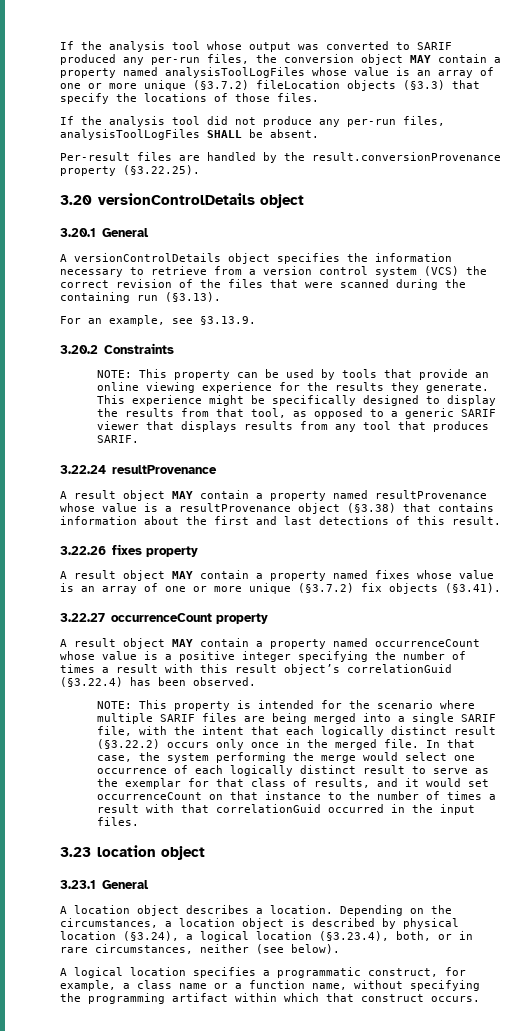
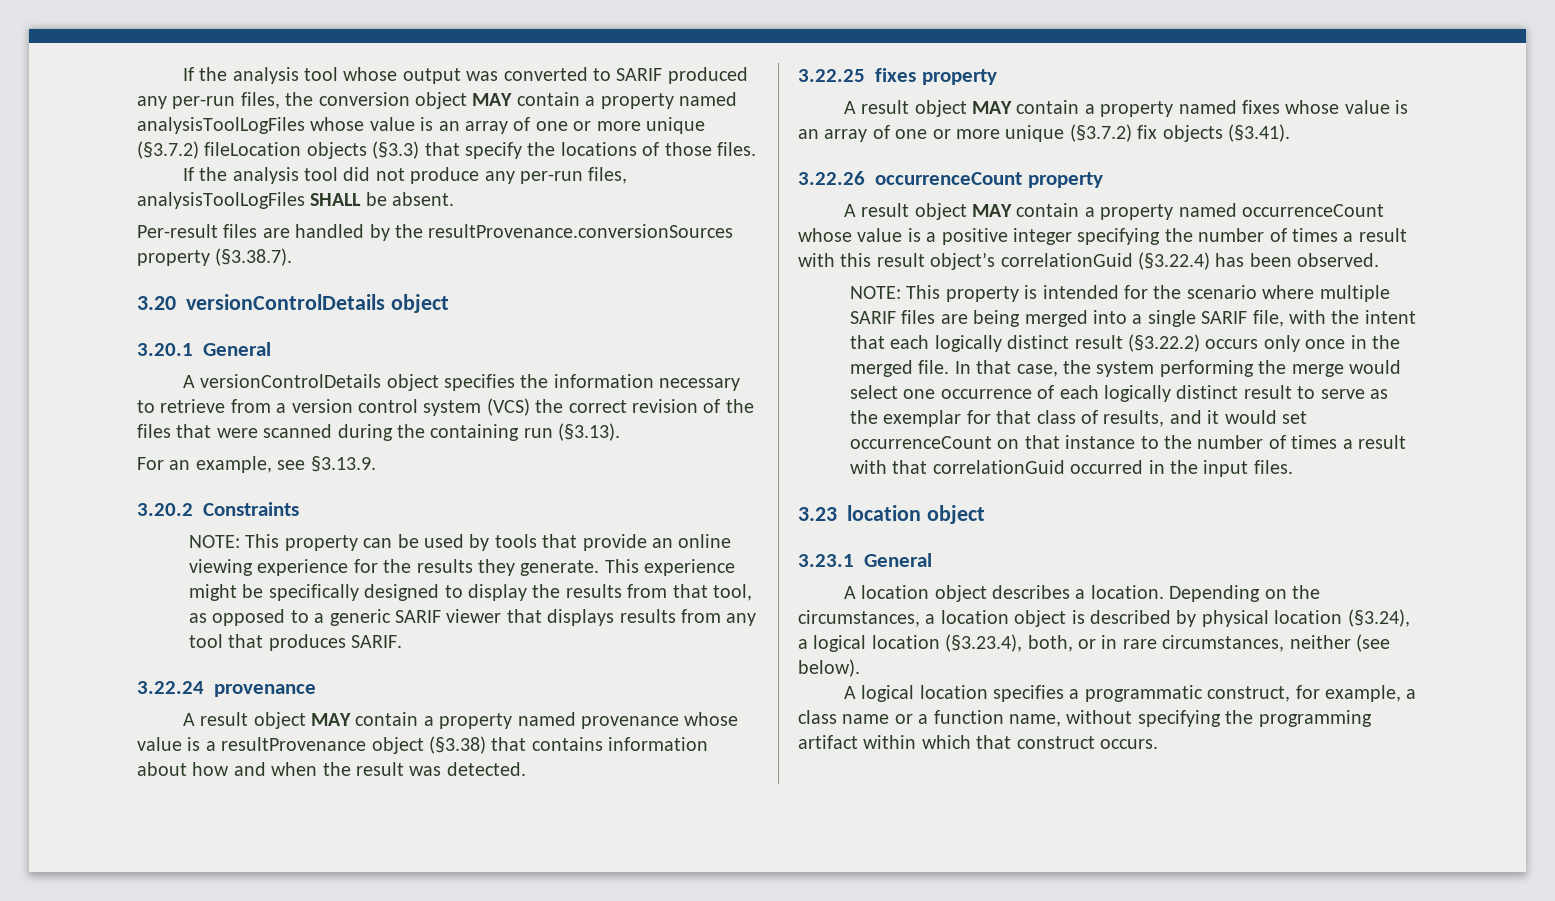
- Per-result files are handled by the result.conversionProvenance property (§3.22.25).
+ Per-result files are handled by the resultProvenance.conversionSources property (§3.38.7).
- 3.22.24 resultProvenance
- A result object MAY contain a property named resultProvenance whose value is a resultProvenance object (§3.38) that contains information about the first and last detections of this result.
- 3.22.26 fixes property
+ 3.22.24 provenance
+ A result object MAY contain a property named provenance whose value is a resultProvenance object (§3.38) that contains information about how and when the result was detected.
+ 3.22.25 fixes property
- 3.22.27 occurrenceCount property
+ 3.22.26 occurrenceCount property

